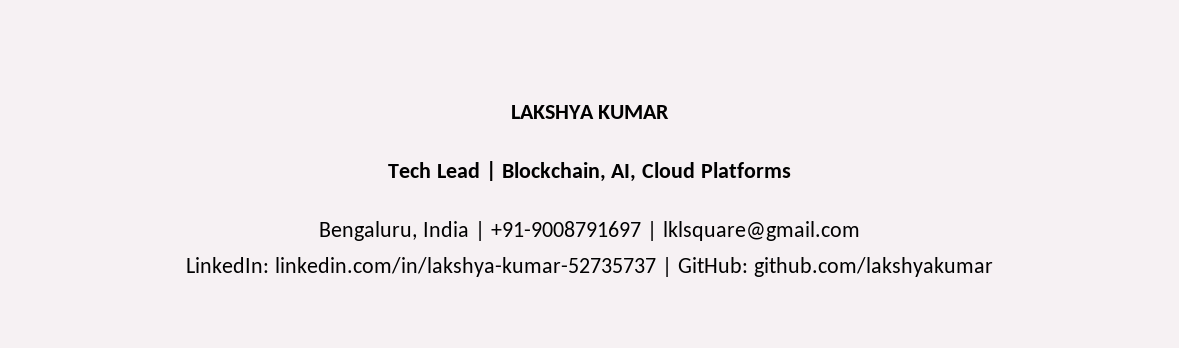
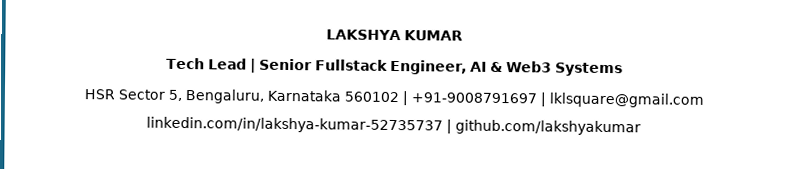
- Tech Lead | Blockchain, AI, Cloud Platforms
- Bengaluru, India | +91-9008791697 | lklsquare@gmail.com
+ Tech Lead | Senior Fullstack Engineer, AI & Web3 Systems
+ HSR Sector 5, Bengaluru, Karnataka 560102 | +91-9008791697 | lklsquare@gmail.com
- LinkedIn: linkedin.com/in/lakshya-kumar-52735737 | GitHub: github.com/lakshyakumar
+ linkedin.com/in/lakshya-kumar-52735737 | github.com/lakshyakumar

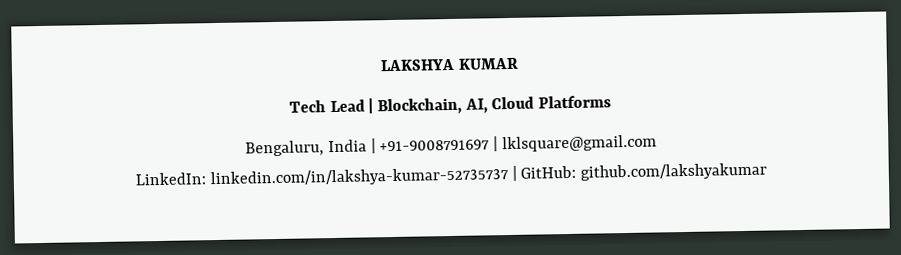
- Tech Lead | Senior Fullstack Engineer, AI & Web3 Systems
- HSR Sector 5, Bengaluru, Karnataka 560102 | +91-9008791697 | lklsquare@gmail.com
+ Tech Lead | Blockchain, AI, Cloud Platforms
+ Bengaluru, India | +91-9008791697 | lklsquare@gmail.com
- linkedin.com/in/lakshya-kumar-52735737 | github.com/lakshyakumar
+ LinkedIn: linkedin.com/in/lakshya-kumar-52735737 | GitHub: github.com/lakshyakumar

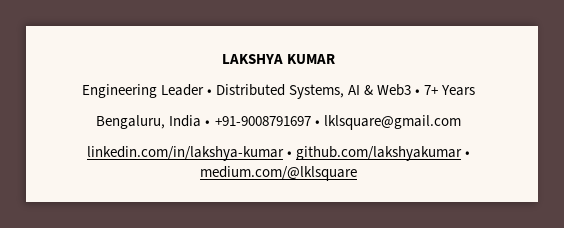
- Tech Lead | Blockchain, AI, Cloud Platforms
- Bengaluru, India | +91-9008791697 | lklsquare@gmail.com
- LinkedIn: linkedin.com/in/lakshya-kumar-52735737 | GitHub: github.com/lakshyakumar
+ Engineering Leader • Distributed Systems, AI & Web3 • 7+ Years
+ Bengaluru, India • +91-9008791697 • lklsquare@gmail.com
+ linkedin.com/in/lakshya-kumar • github.com/lakshyakumar • medium.com/@lklsquare

